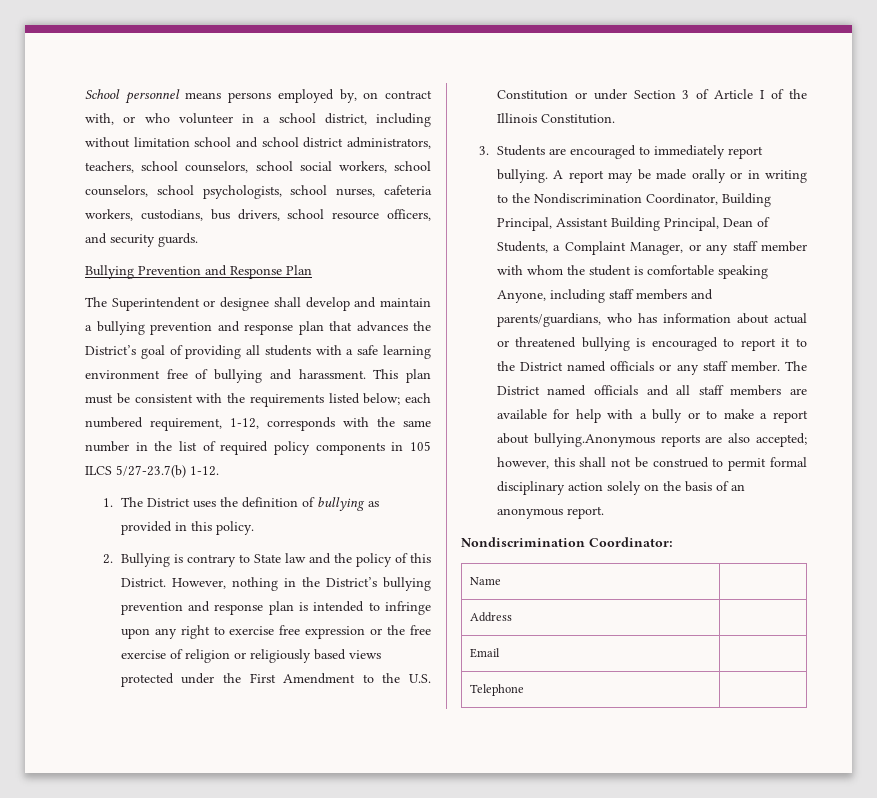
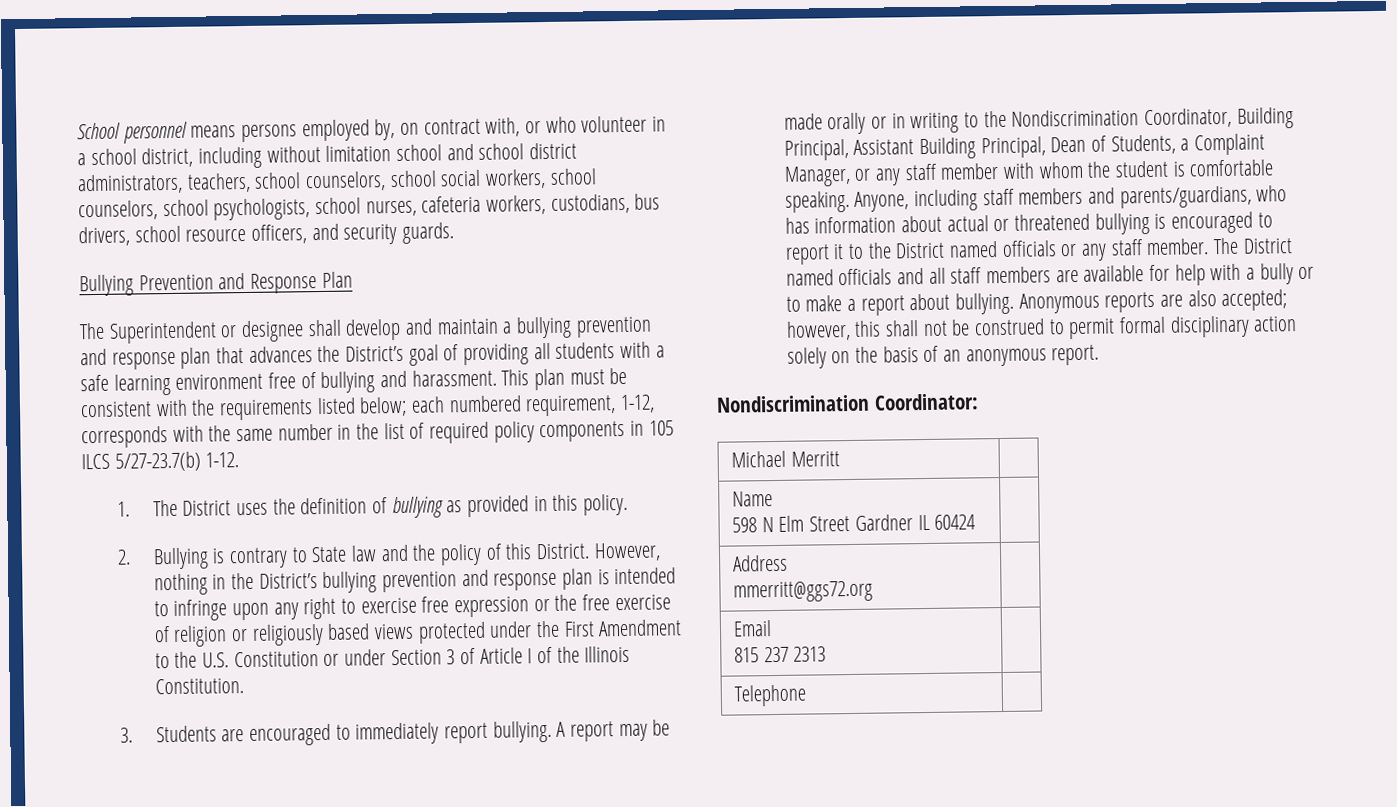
- A report may be made orally or in writing to the Nondiscrimination Coordinator, Building Principal, Assistant Building Principal, Dean of Students, a Complaint Manager, or any staff member with whom the student is comfortable speaking Anyone, including staff members and parents/guardians, who has information about actual or threatened bullying is encouraged to report it to the District named officials or any staff member.
+ A report may be made orally or in writing to the Nondiscrimination Coordinator, Building Principal, Assistant Building Principal, Dean of Students, a Complaint Manager, or any staff member with whom the student is comfortable speaking. Anyone, including staff members and parents/guardians, who has information about actual or threatened bullying is encouraged to report it to the District named officials or any staff member.
- The District named officials and all staff members are available for help with a bully or to make a report about bullying.Anonymous reports are also accepted; however, this shall not be construed to permit formal disciplinary action solely on the basis of an anonymous report.
+ The District named officials and all staff members are available for help with a bully or to make a report about bullying. Anonymous reports are also accepted; however, this shall not be construed to permit formal disciplinary action solely on the basis of an anonymous report.
+ Michael Merritt |
- Name |
+ Name
+ 598 N Elm Street Gardner IL 60424 |
- Address |
+ Address
+ mmerritt@ggs72.org |
- Email |
+ Email
+ 815 237 2313 |

